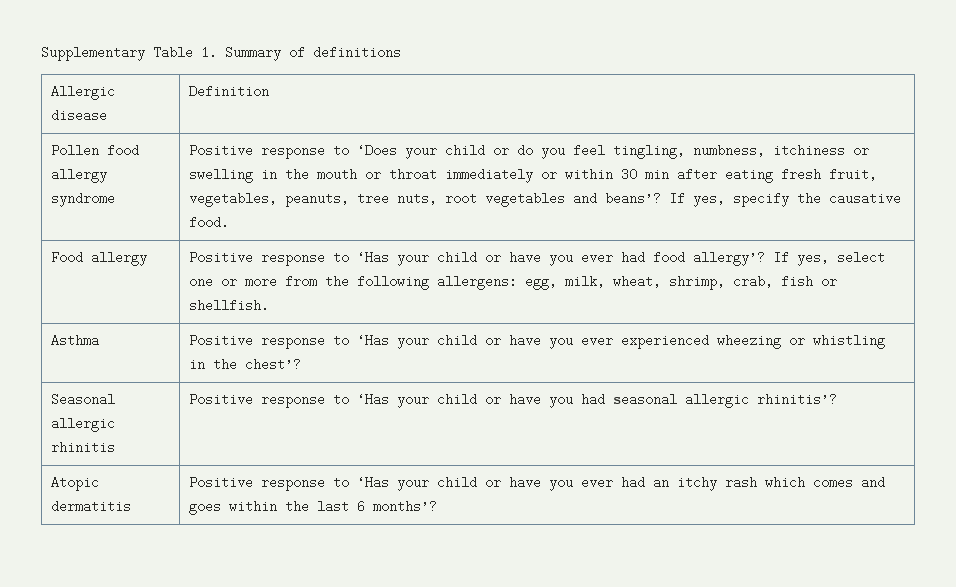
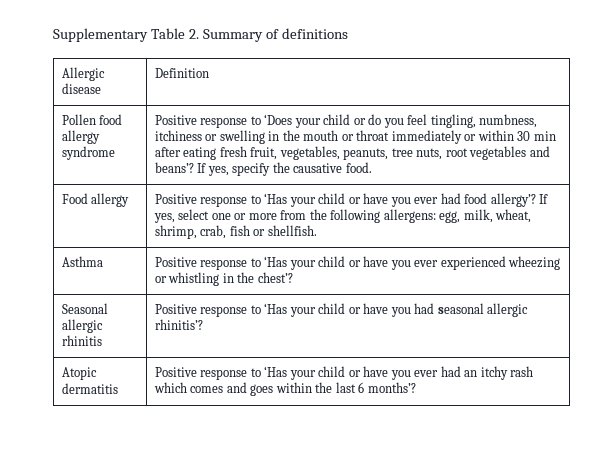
- Supplementary Table 1. Summary of definitions
+ Supplementary Table 2. Summary of definitions

